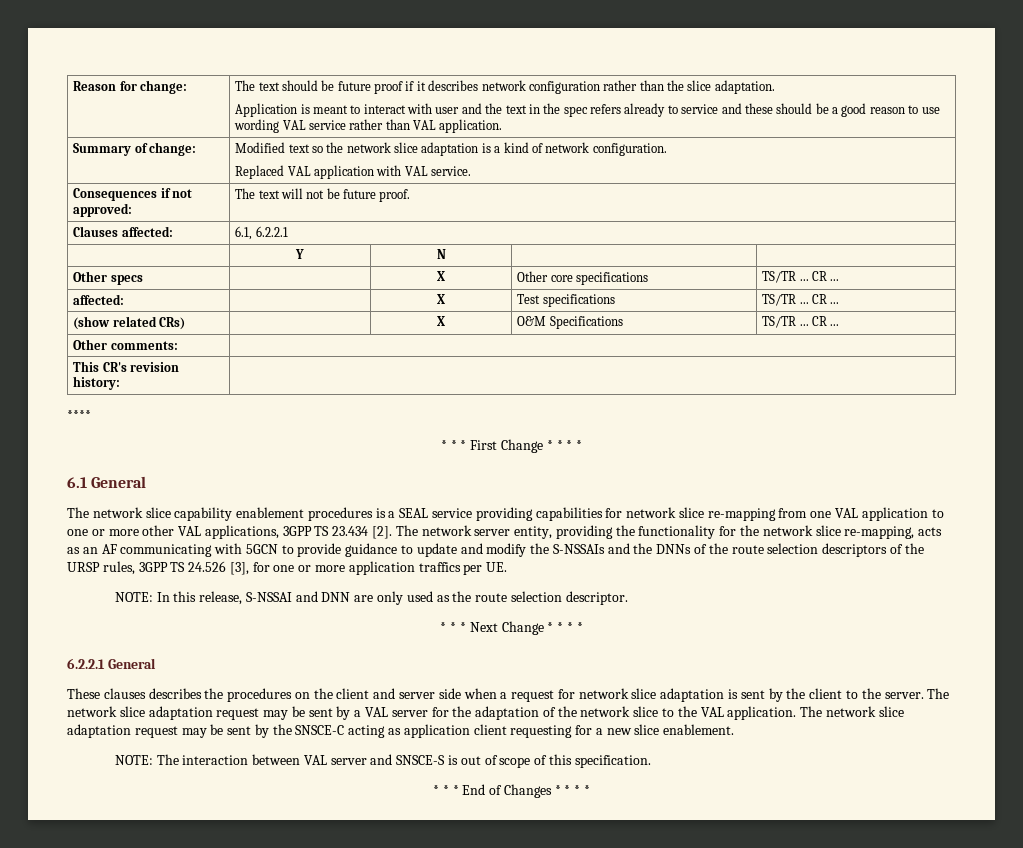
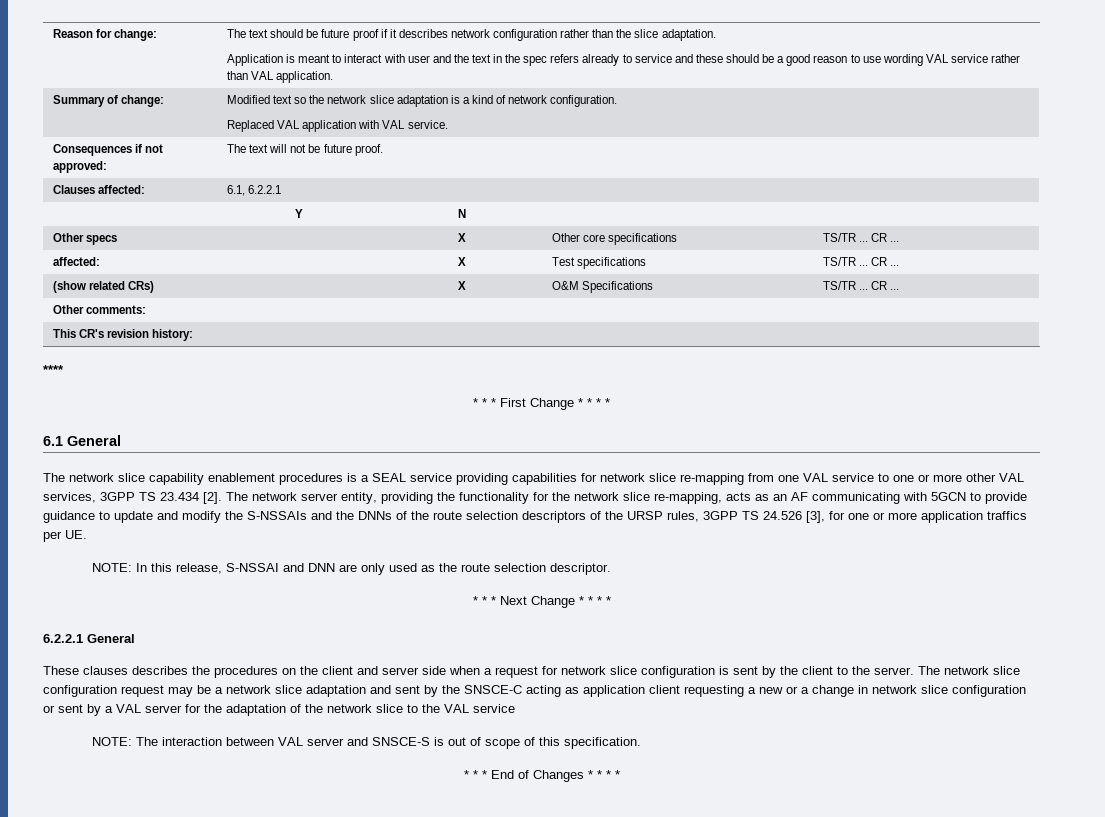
- The network slice capability enablement procedures is a SEAL service providing capabilities for network slice re-mapping from one VAL application to one or more other VAL applications, 3GPP TS 23.434 [2].
+ The network slice capability enablement procedures is a SEAL service providing capabilities for network slice re-mapping from one VAL service to one or more other VAL services, 3GPP TS 23.434 [2].
- These clauses describes the procedures on the client and server side when a request for network slice adaptation is sent by the client to the server.
+ These clauses describes the procedures on the client and server side when a request for network slice configuration is sent by the client to the server.
- The network slice adaptation request may be sent by a VAL server for the adaptation of the network slice to the VAL application. The network slice adaptation request may be sent by the SNSCE-C acting as application client requesting for a new slice enablement.
+ The network slice configuration request may be a network slice adaptation and sent by the SNSCE-C acting as application client requesting a new or a change in network slice configuration or sent by a VAL server for the adaptation of the network slice to the VAL service

